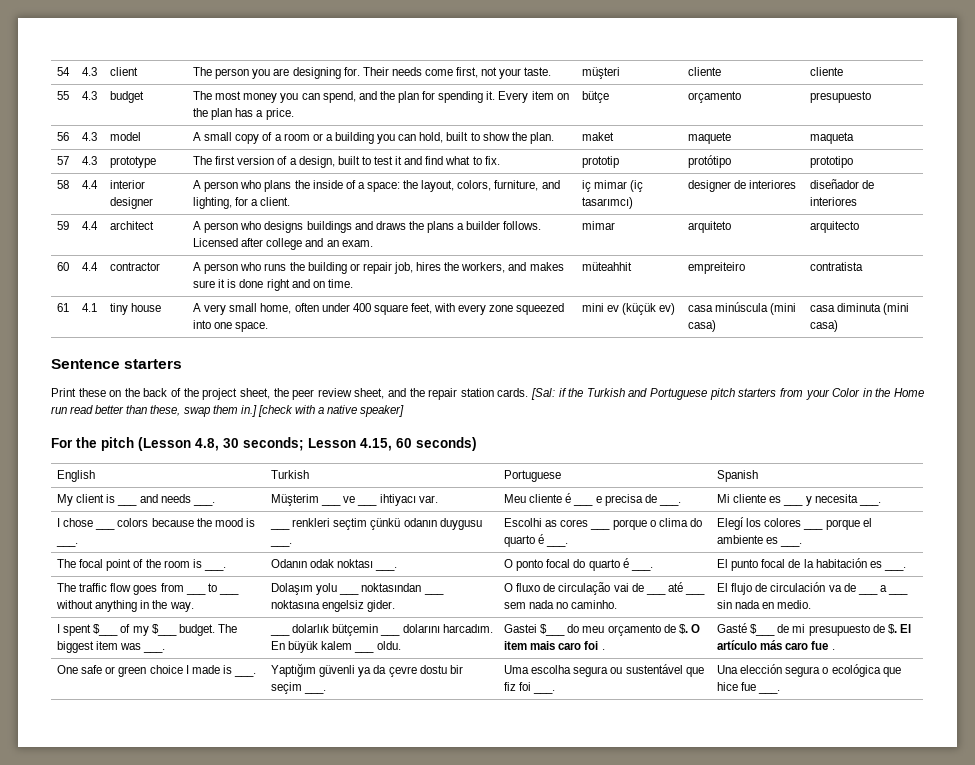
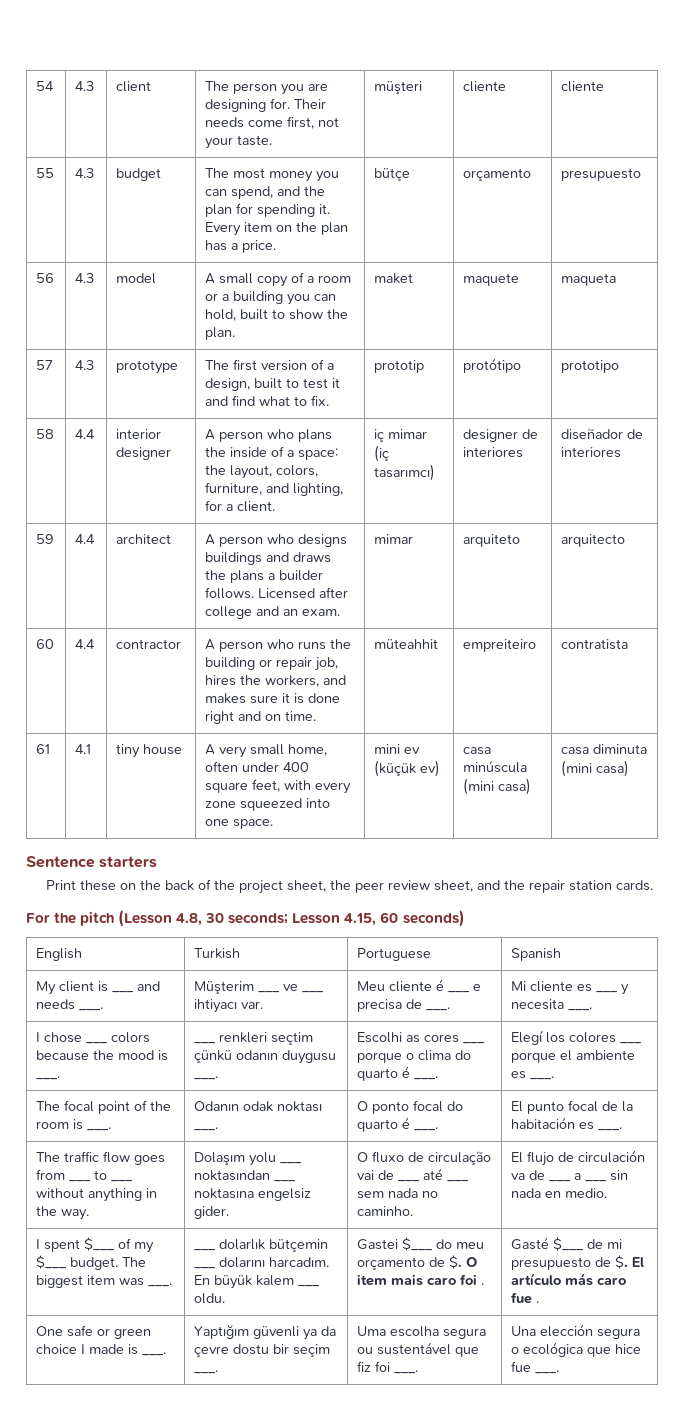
- [Sal: if the Turkish and Portuguese pitch starters from your Color in the Home run read better than these, swap them in.] [check with a native speaker]

